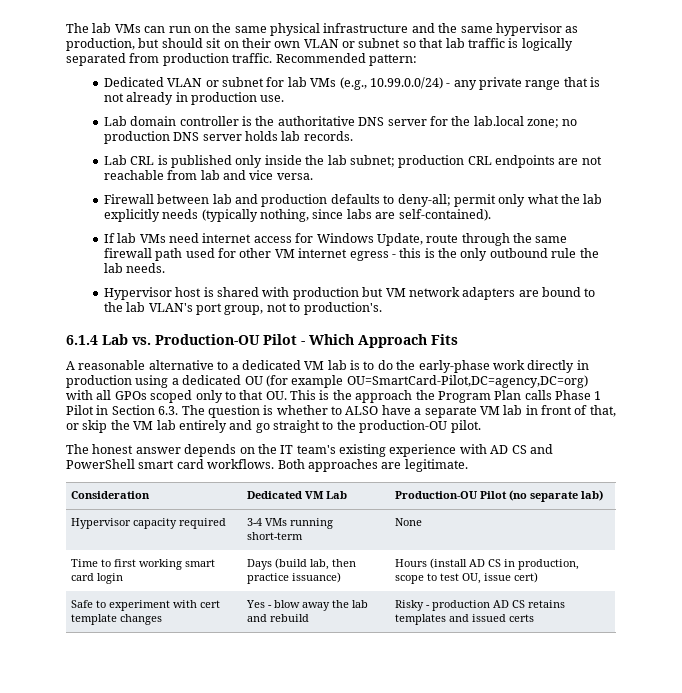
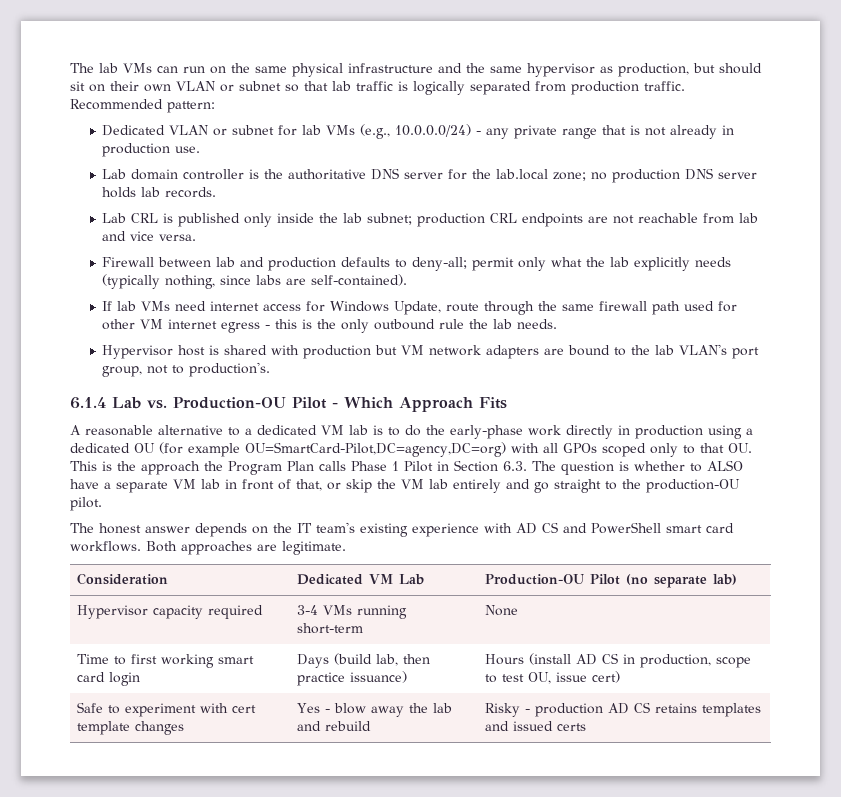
- Dedicated VLAN or subnet for lab VMs (e.g., 10.99.0.0/24) - any private range that is not already in production use.
+ Dedicated VLAN or subnet for lab VMs (e.g., 10.0.0.0/24) - any private range that is not already in production use.

